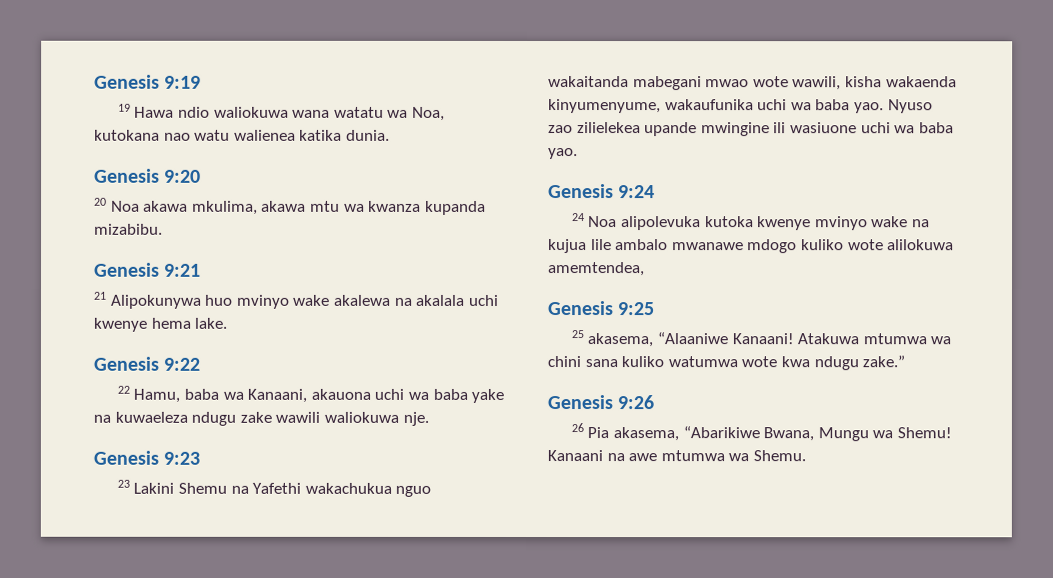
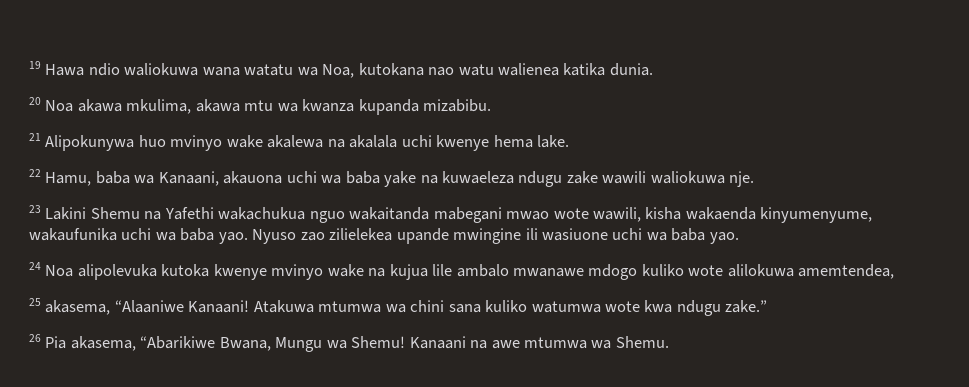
- Genesis 9:19
- Genesis 9:20
- Genesis 9:21
- Genesis 9:22
- Genesis 9:23
- Genesis 9:24
- Genesis 9:25
- Genesis 9:26

